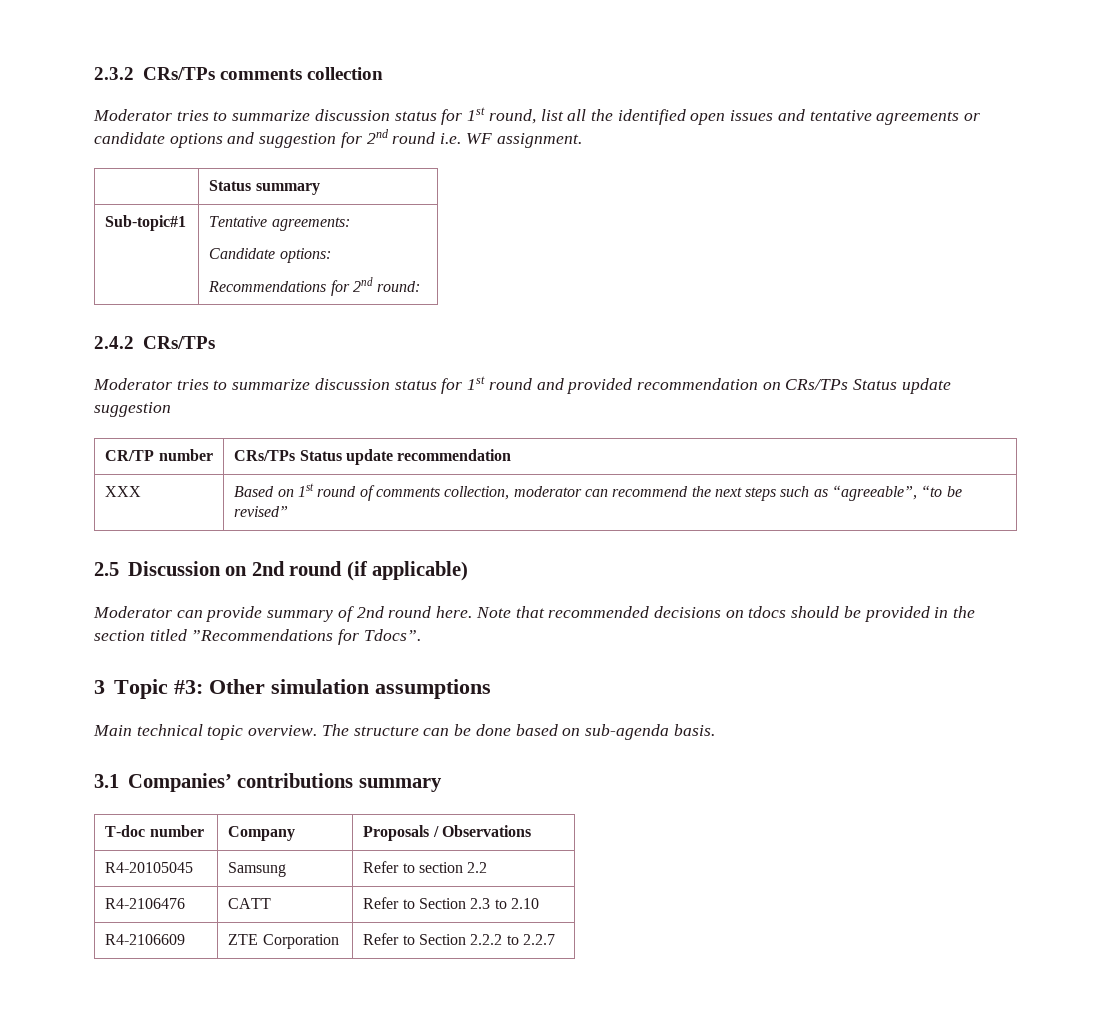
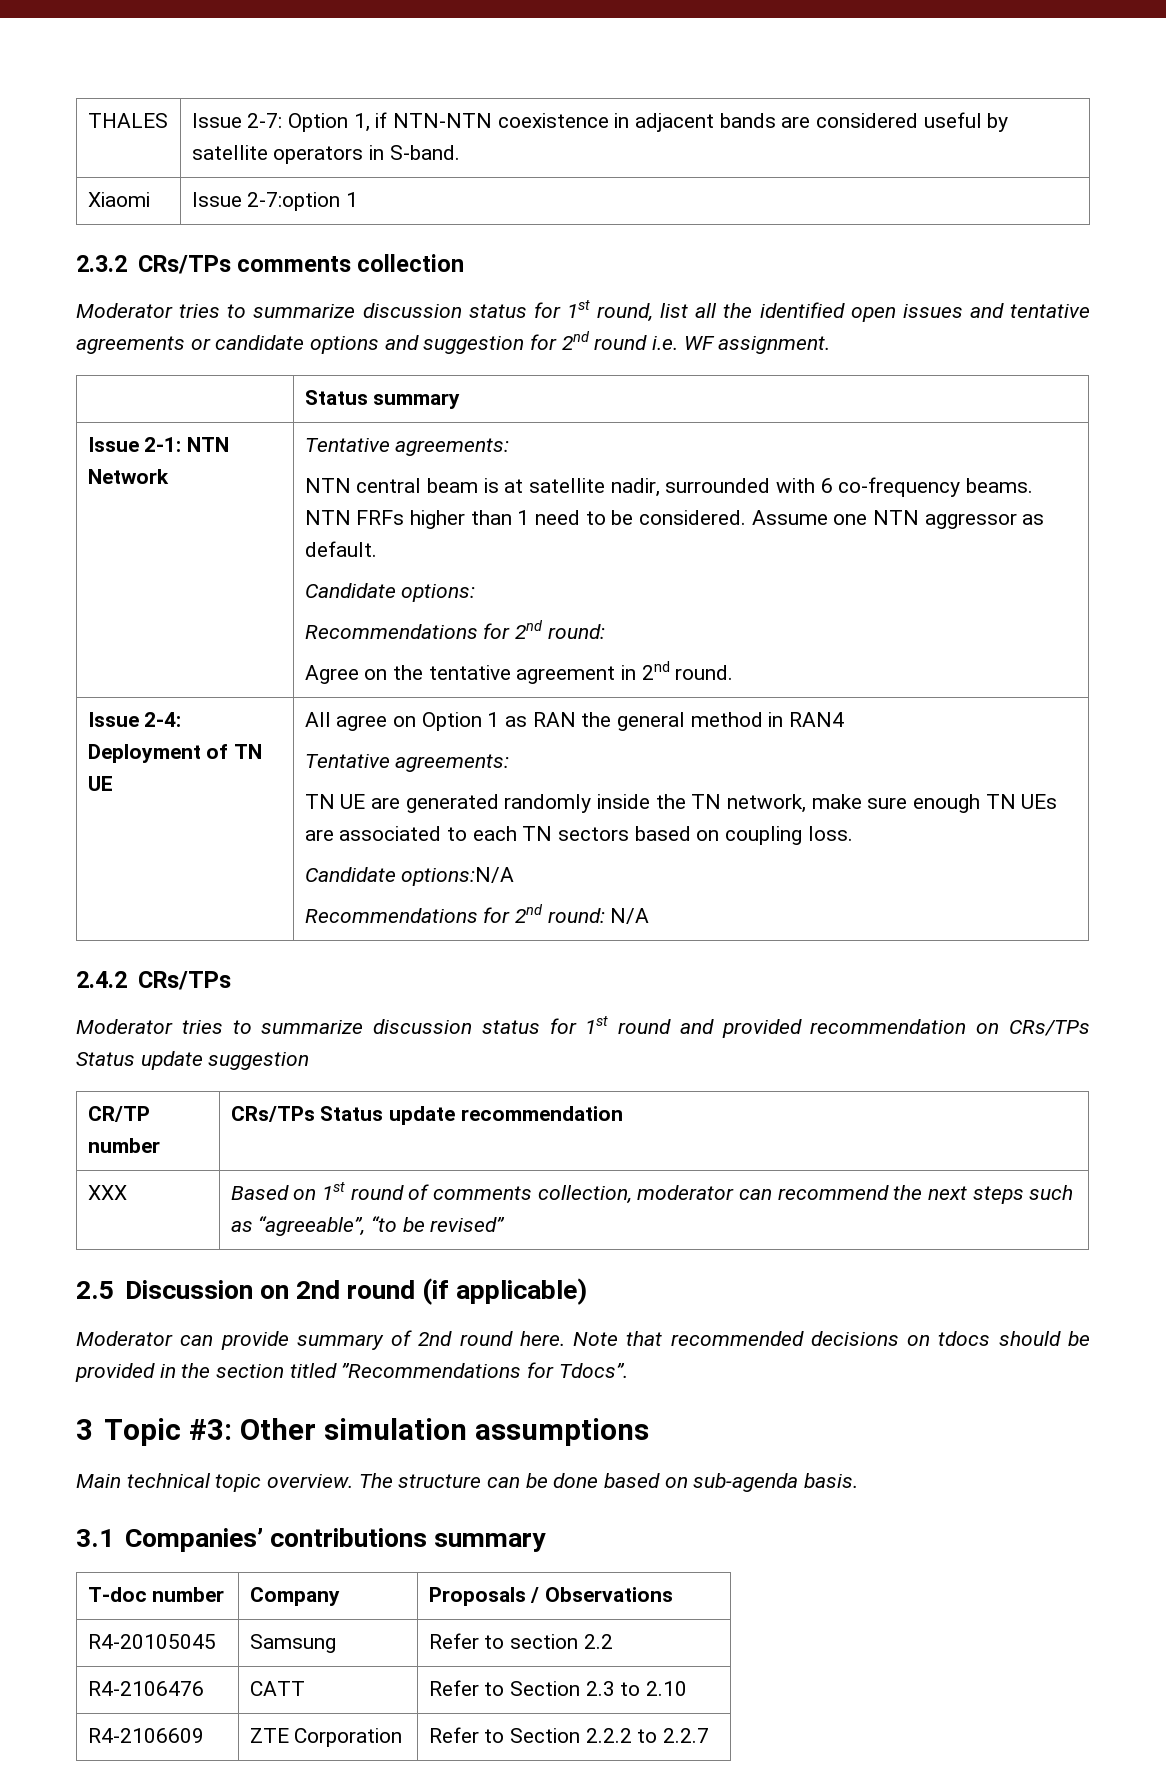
+ THALES | Issue 2-7: Option 1, if NTN-NTN coexistence in adjacent bands are considered useful by satellite operators in S-band.
+ Xiaomi | Issue 2-7:option 1
- Sub-topic#1 | Tentative agreements:
+ Issue 2-1: NTN Network | Tentative agreements:
+ NTN central beam is at satellite nadir, surrounded with 6 co-frequency beams. NTN FRFs higher than 1 need to be considered. Assume one NTN aggressor as default.
+ Agree on the tentative agreement in 2nd round.
+ Issue 2-4: Deployment of TN UE | All agree on Option 1 as RAN the general method in RAN4
+ Tentative agreements:
+ TN UE are generated randomly inside the TN network, make sure enough TN UEs are associated to each TN sectors based on coupling loss.
+ Candidate options:N/A
+ Recommendations for 2nd round: N/A

